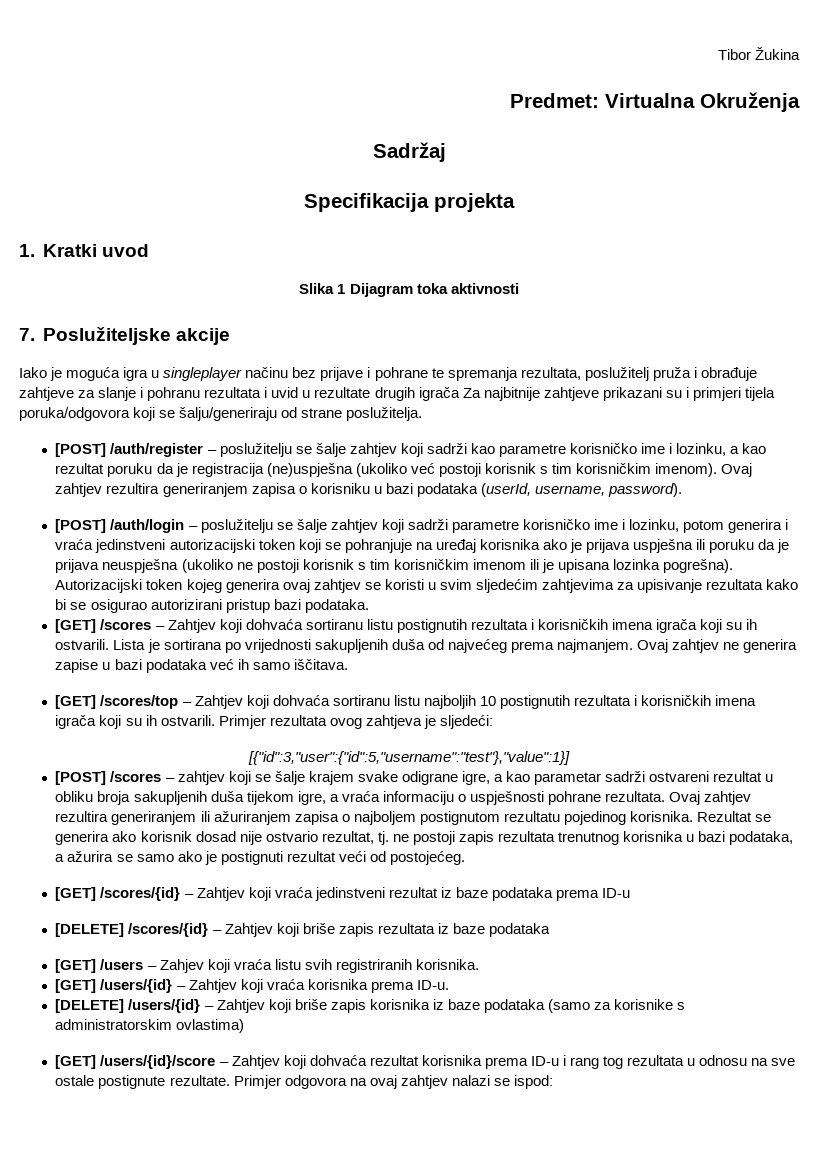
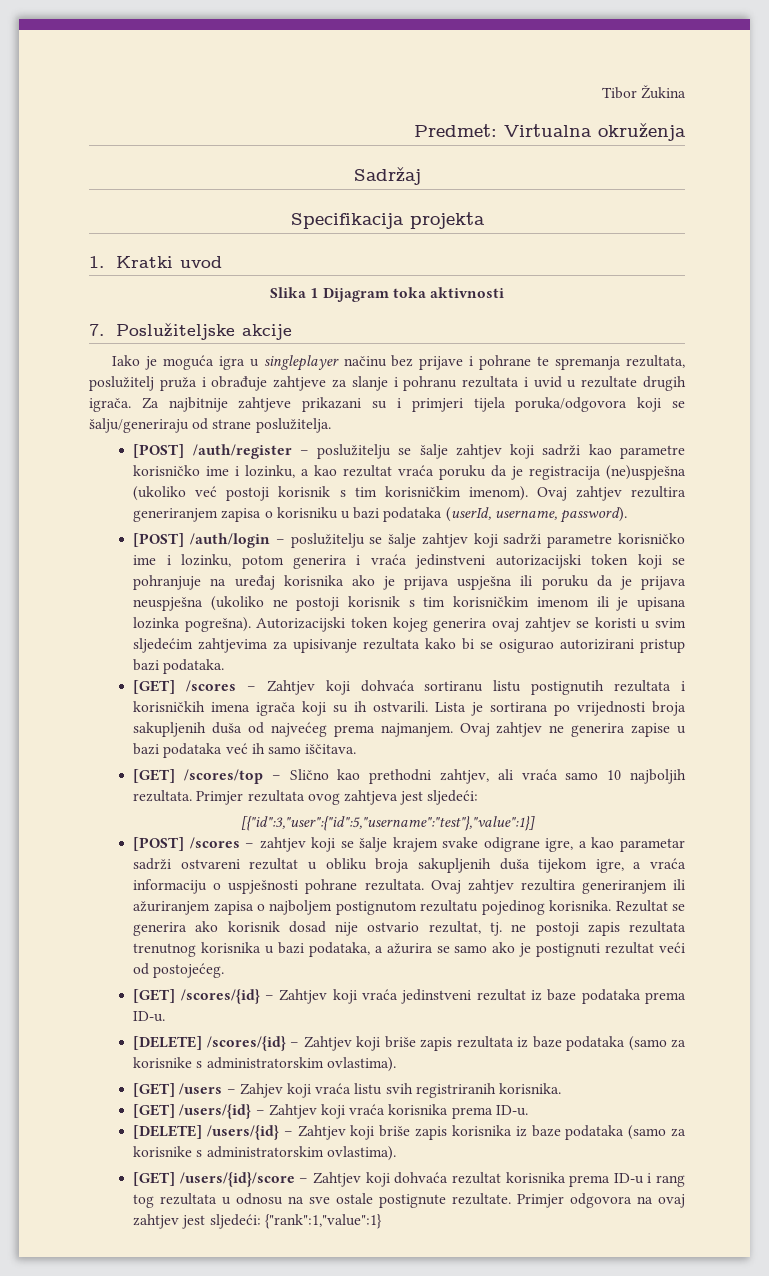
- Predmet: Virtualna Okruženja
+ Predmet: Virtualna okruženja
- Iako je moguća igra u singleplayer načinu bez prijave i pohrane te spremanja rezultata, poslužitelj pruža i obrađuje zahtjeve za slanje i pohranu rezultata i uvid u rezultate drugih igrača Za najbitnije zahtjeve prikazani su i primjeri tijela poruka/odgovora koji se šalju/generiraju od strane poslužitelja.
+ Iako je moguća igra u singleplayer načinu bez prijave i pohrane te spremanja rezultata, poslužitelj pruža i obrađuje zahtjeve za slanje i pohranu rezultata i uvid u rezultate drugih igrača. Za najbitnije zahtjeve prikazani su i primjeri tijela poruka/odgovora koji se šalju/generiraju od strane poslužitelja.
- [POST] /auth/register – poslužitelju se šalje zahtjev koji sadrži kao parametre korisničko ime i lozinku, a kao rezultat poruku da je registracija (ne)uspješna (ukoliko već postoji korisnik s tim korisničkim imenom).
+ [POST] /auth/register – poslužitelju se šalje zahtjev koji sadrži kao parametre korisničko ime i lozinku, a kao rezultat vraća poruku da je registracija (ne)uspješna (ukoliko već postoji korisnik s tim korisničkim imenom).
- Lista je sortirana po vrijednosti sakupljenih duša od najvećeg prema najmanjem.
+ Lista je sortirana po vrijednosti broja sakupljenih duša od najvećeg prema najmanjem.
- [GET] /scores/top – Zahtjev koji dohvaća sortiranu listu najboljih 10 postignutih rezultata i korisničkih imena igrača koji su ih ostvarili.
+ [GET] /scores/top – Slično kao prethodni zahtjev, ali vraća samo 10 najboljih rezultata.
- Primjer rezultata ovog zahtjeva je sljedeći:
+ Primjer rezultata ovog zahtjeva jest sljedeći:
- [GET] /scores/{id} – Zahtjev koji vraća jedinstveni rezultat iz baze podataka prema ID-u
+ [GET] /scores/{id} – Zahtjev koji vraća jedinstveni rezultat iz baze podataka prema ID-u.
- [DELETE] /scores/{id} – Zahtjev koji briše zapis rezultata iz baze podataka
+ [DELETE] /scores/{id} – Zahtjev koji briše zapis rezultata iz baze podataka (samo za korisnike s administratorskim ovlastima).
- [DELETE] /users/{id} – Zahtjev koji briše zapis korisnika iz baze podataka (samo za korisnike s administratorskim ovlastima)
+ [DELETE] /users/{id} – Zahtjev koji briše zapis korisnika iz baze podataka (samo za korisnike s administratorskim ovlastima).
- Primjer odgovora na ovaj zahtjev nalazi se ispod:
+ Primjer odgovora na ovaj zahtjev jest sljedeći: {"rank":1,"value":1}

